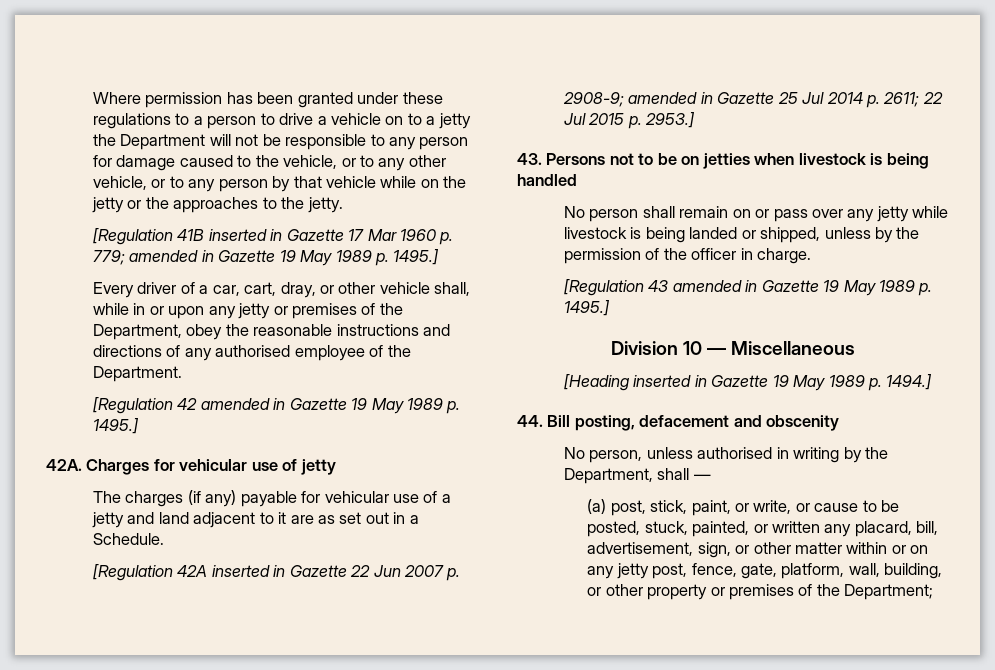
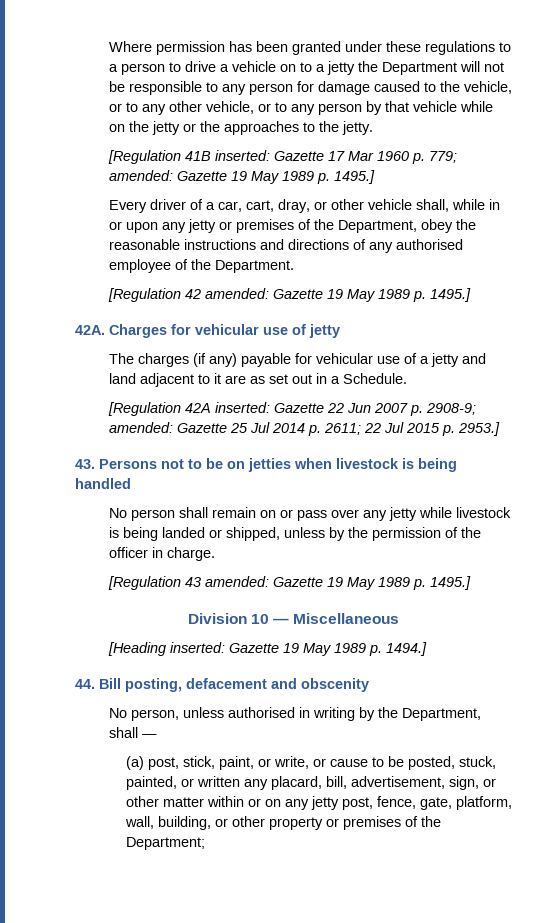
- [Regulation 41B inserted in Gazette 17 Mar 1960 p. 779; amended in Gazette 19 May 1989 p. 1495.]
+ [Regulation 41B inserted: Gazette 17 Mar 1960 p. 779; amended: Gazette 19 May 1989 p. 1495.]
- [Regulation 42 amended in Gazette 19 May 1989 p. 1495.]
+ [Regulation 42 amended: Gazette 19 May 1989 p. 1495.]
- [Regulation 42A inserted in Gazette 22 Jun 2007 p. 2908-9; amended in Gazette 25 Jul 2014 p. 2611; 22 Jul 2015 p. 2953.]
+ [Regulation 42A inserted: Gazette 22 Jun 2007 p. 2908-9; amended: Gazette 25 Jul 2014 p. 2611; 22 Jul 2015 p. 2953.]
- [Regulation 43 amended in Gazette 19 May 1989 p. 1495.]
+ [Regulation 43 amended: Gazette 19 May 1989 p. 1495.]
- [Heading inserted in Gazette 19 May 1989 p. 1494.]
+ [Heading inserted: Gazette 19 May 1989 p. 1494.]

